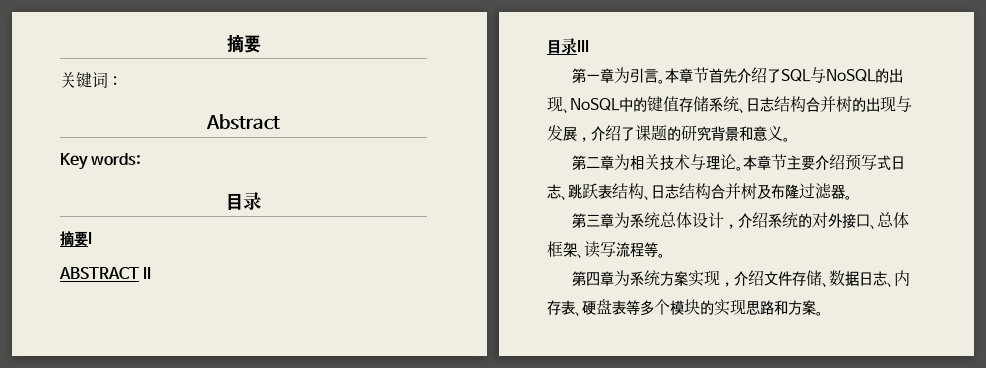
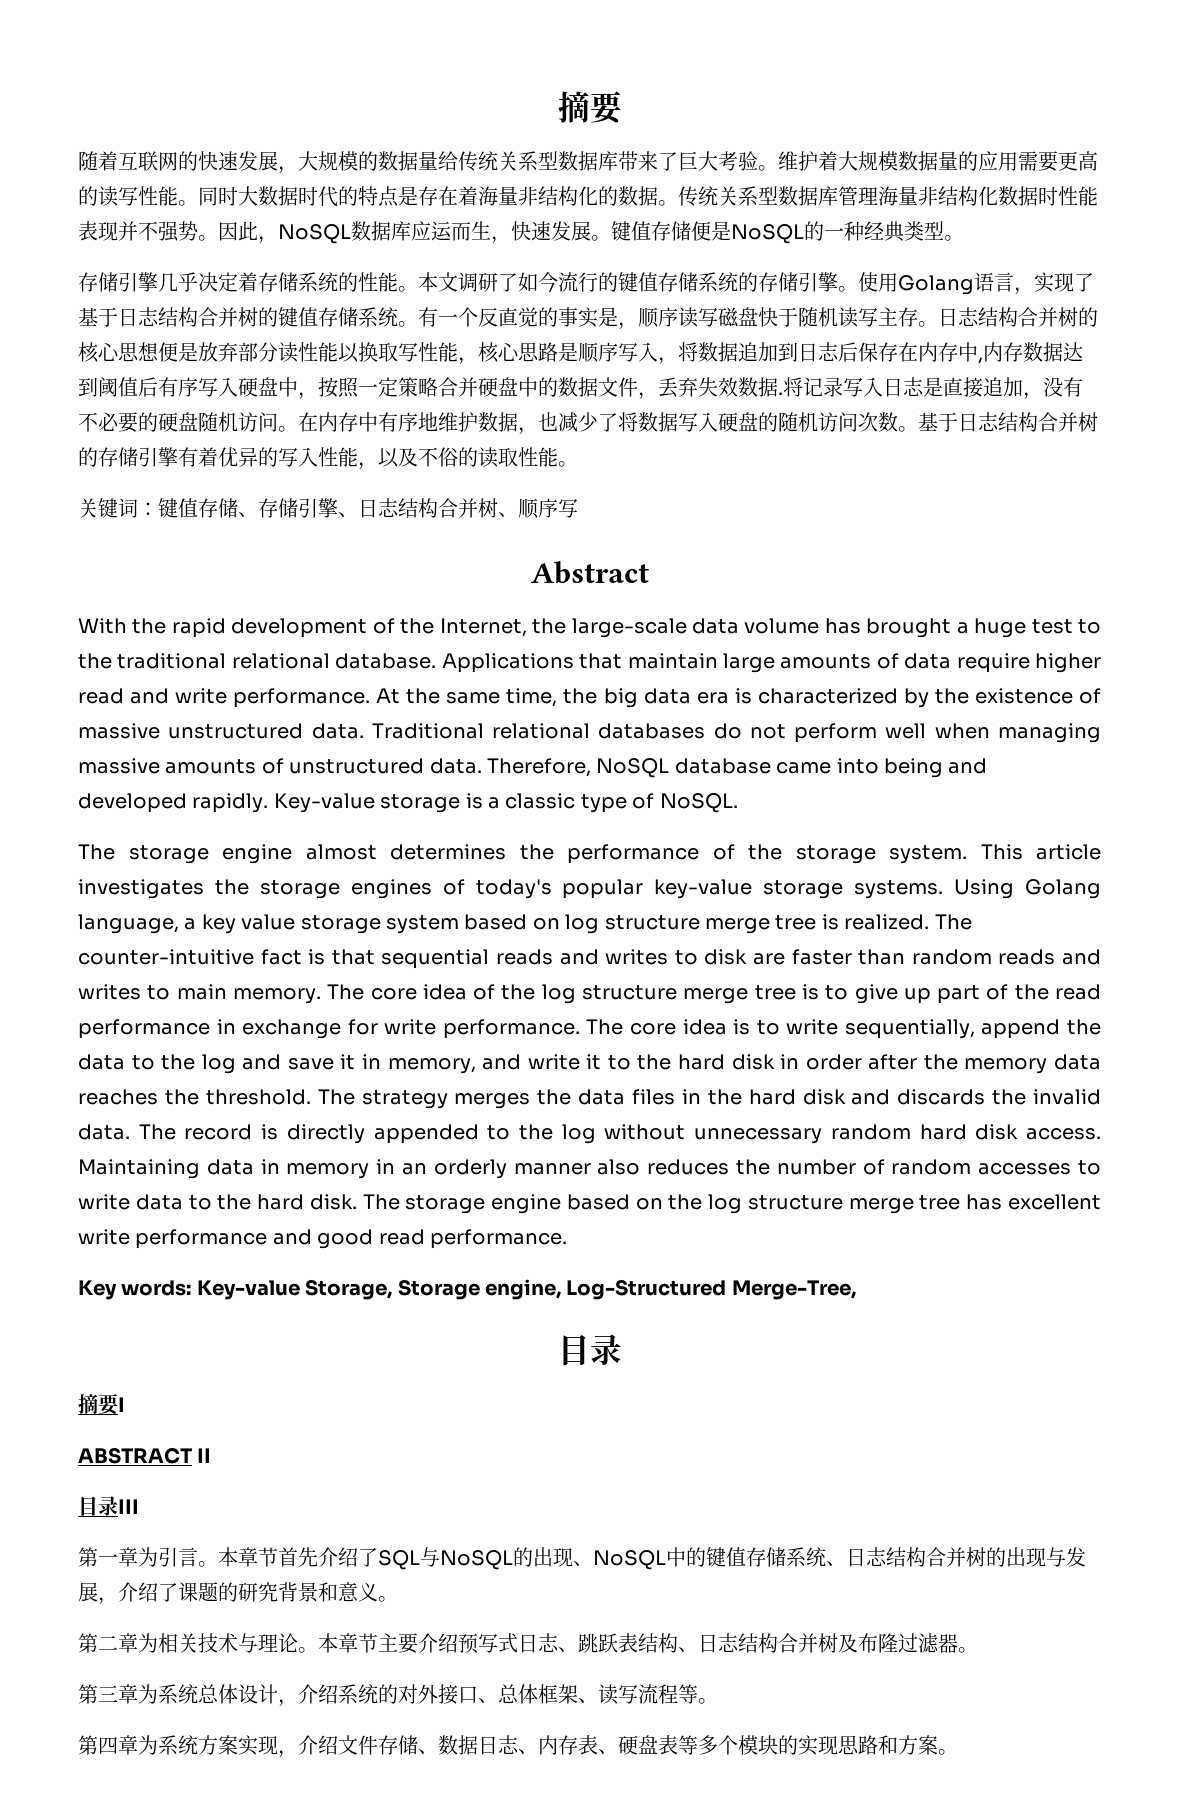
- 关键词：
+ 随着互联网的快速发展，大规模的数据量给传统关系型数据库带来了巨大考验。维护着大规模数据量的应用需要更高的读写性能。同时大数据时代的特点是存在着海量非结构化的数据。传统关系型数据库管理海量非结构化数据时性能表现并不强势。因此，NoSQL数据库应运而生，快速发展。键值存储便是NoSQL的一种经典类型。
+ 存储引擎几乎决定着存储系统的性能。本文调研了如今流行的键值存储系统的存储引擎。使用Golang语言，实现了基于日志结构合并树的键值存储系统。有一个反直觉的事实是，顺序读写磁盘快于随机读写主存。日志结构合并树的核心思想便是放弃部分读性能以换取写性能，核心思路是顺序写入，将数据追加到日志后保存在内存中,内存数据达到阈值后有序写入硬盘中，按照一定策略合并硬盘中的数据文件，丢弃失效数据.将记录写入日志是直接追加，没有不必要的硬盘随机访问。在内存中有序地维护数据，也减少了将数据写入硬盘的随机访问次数。基于日志结构合并树的存储引擎有着优异的写入性能，以及不俗的读取性能。
+ 关键词：键值存储、存储引擎、日志结构合并树、顺序写
  Abstract
- Key words:
+ With the rapid development of the Internet, the large-scale data volume has brought a huge test to the traditional relational database. Applications that maintain large amounts of data require higher read and write performance. At the same time, the big data era is characterized by the existence of massive unstructured data. Traditional relational databases do not perform well when managing massive amounts of unstructured data. Therefore, NoSQL database came into being and developed rapidly. Key-value storage is a classic type of NoSQL.
+ The storage engine almost determines the performance of the storage system. This article investigates the storage engines of today's popular key-value storage systems. Using Golang language, a key value storage system based on log structure merge tree is realized. The counter-intuitive fact is that sequential reads and writes to disk are faster than random reads and writes to main memory. The core idea of the log structure merge tree is to give up part of the read performance in exchange for write performance. The core idea is to write sequentially, append the data to the log and save it in memory, and write it to the hard disk in order after the memory data reaches the threshold. The strategy merges the data files in the hard disk and discards the invalid data. The record is directly appended to the log without unnecessary random hard disk access. Maintaining data in memory in an orderly manner also reduces the number of random accesses to write data to the hard disk. The storage engine based on the log structure merge tree has excellent write performance and good read performance.
+ Key words: Key-value Storage, Storage engine, Log-Structured Merge-Tree,

